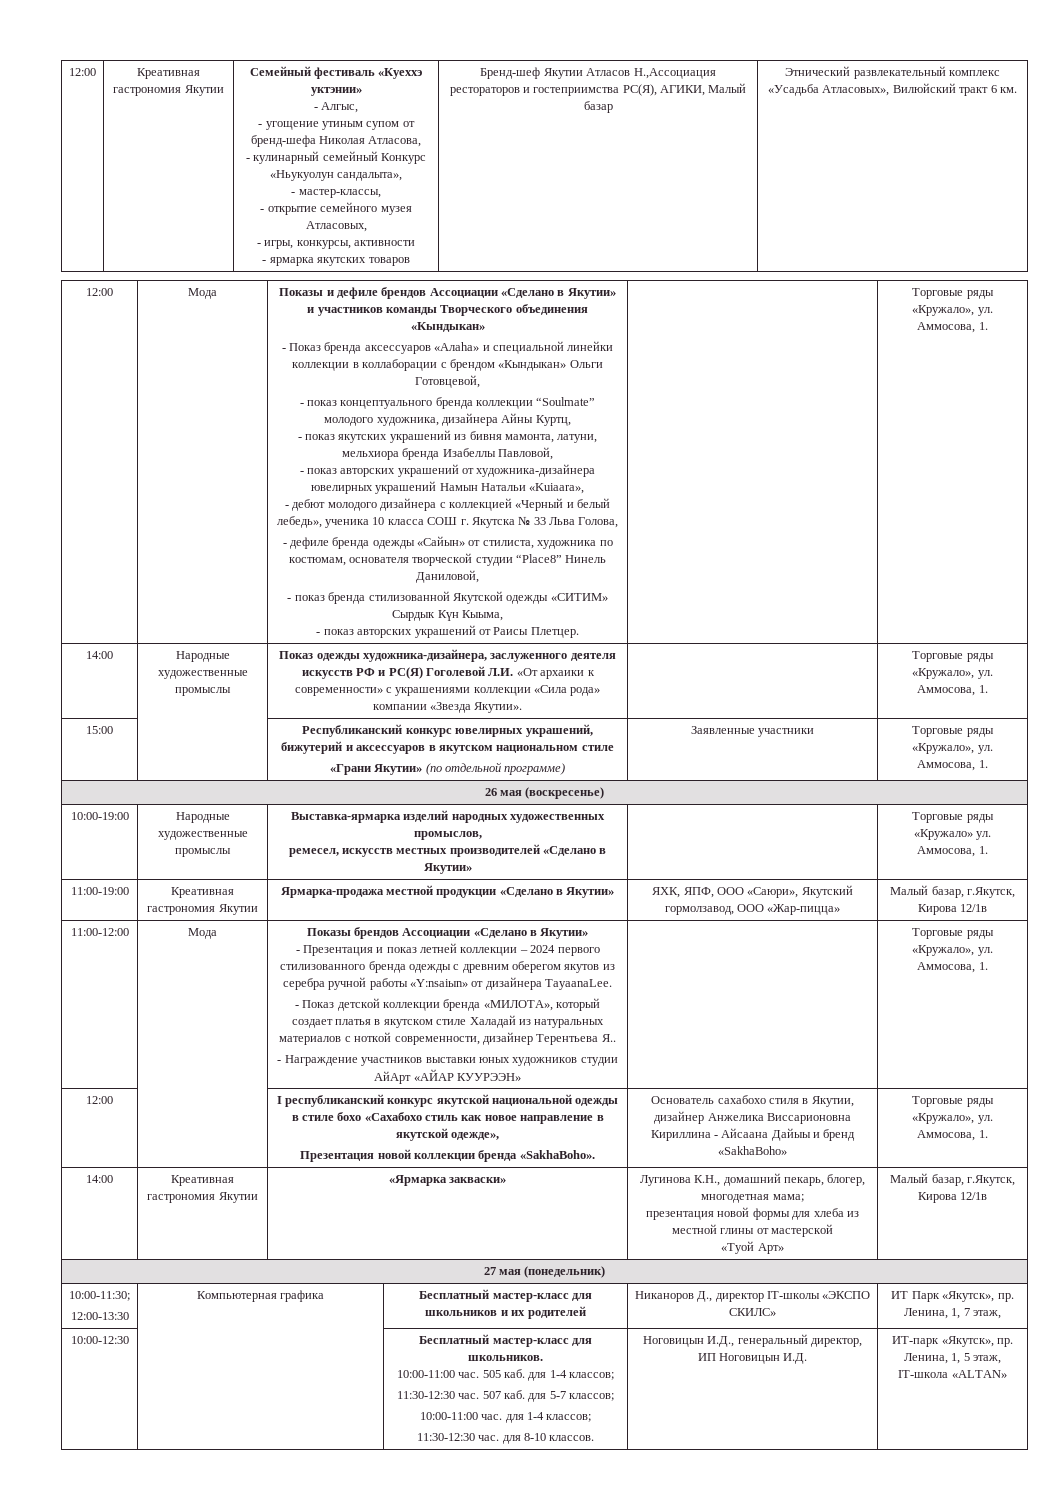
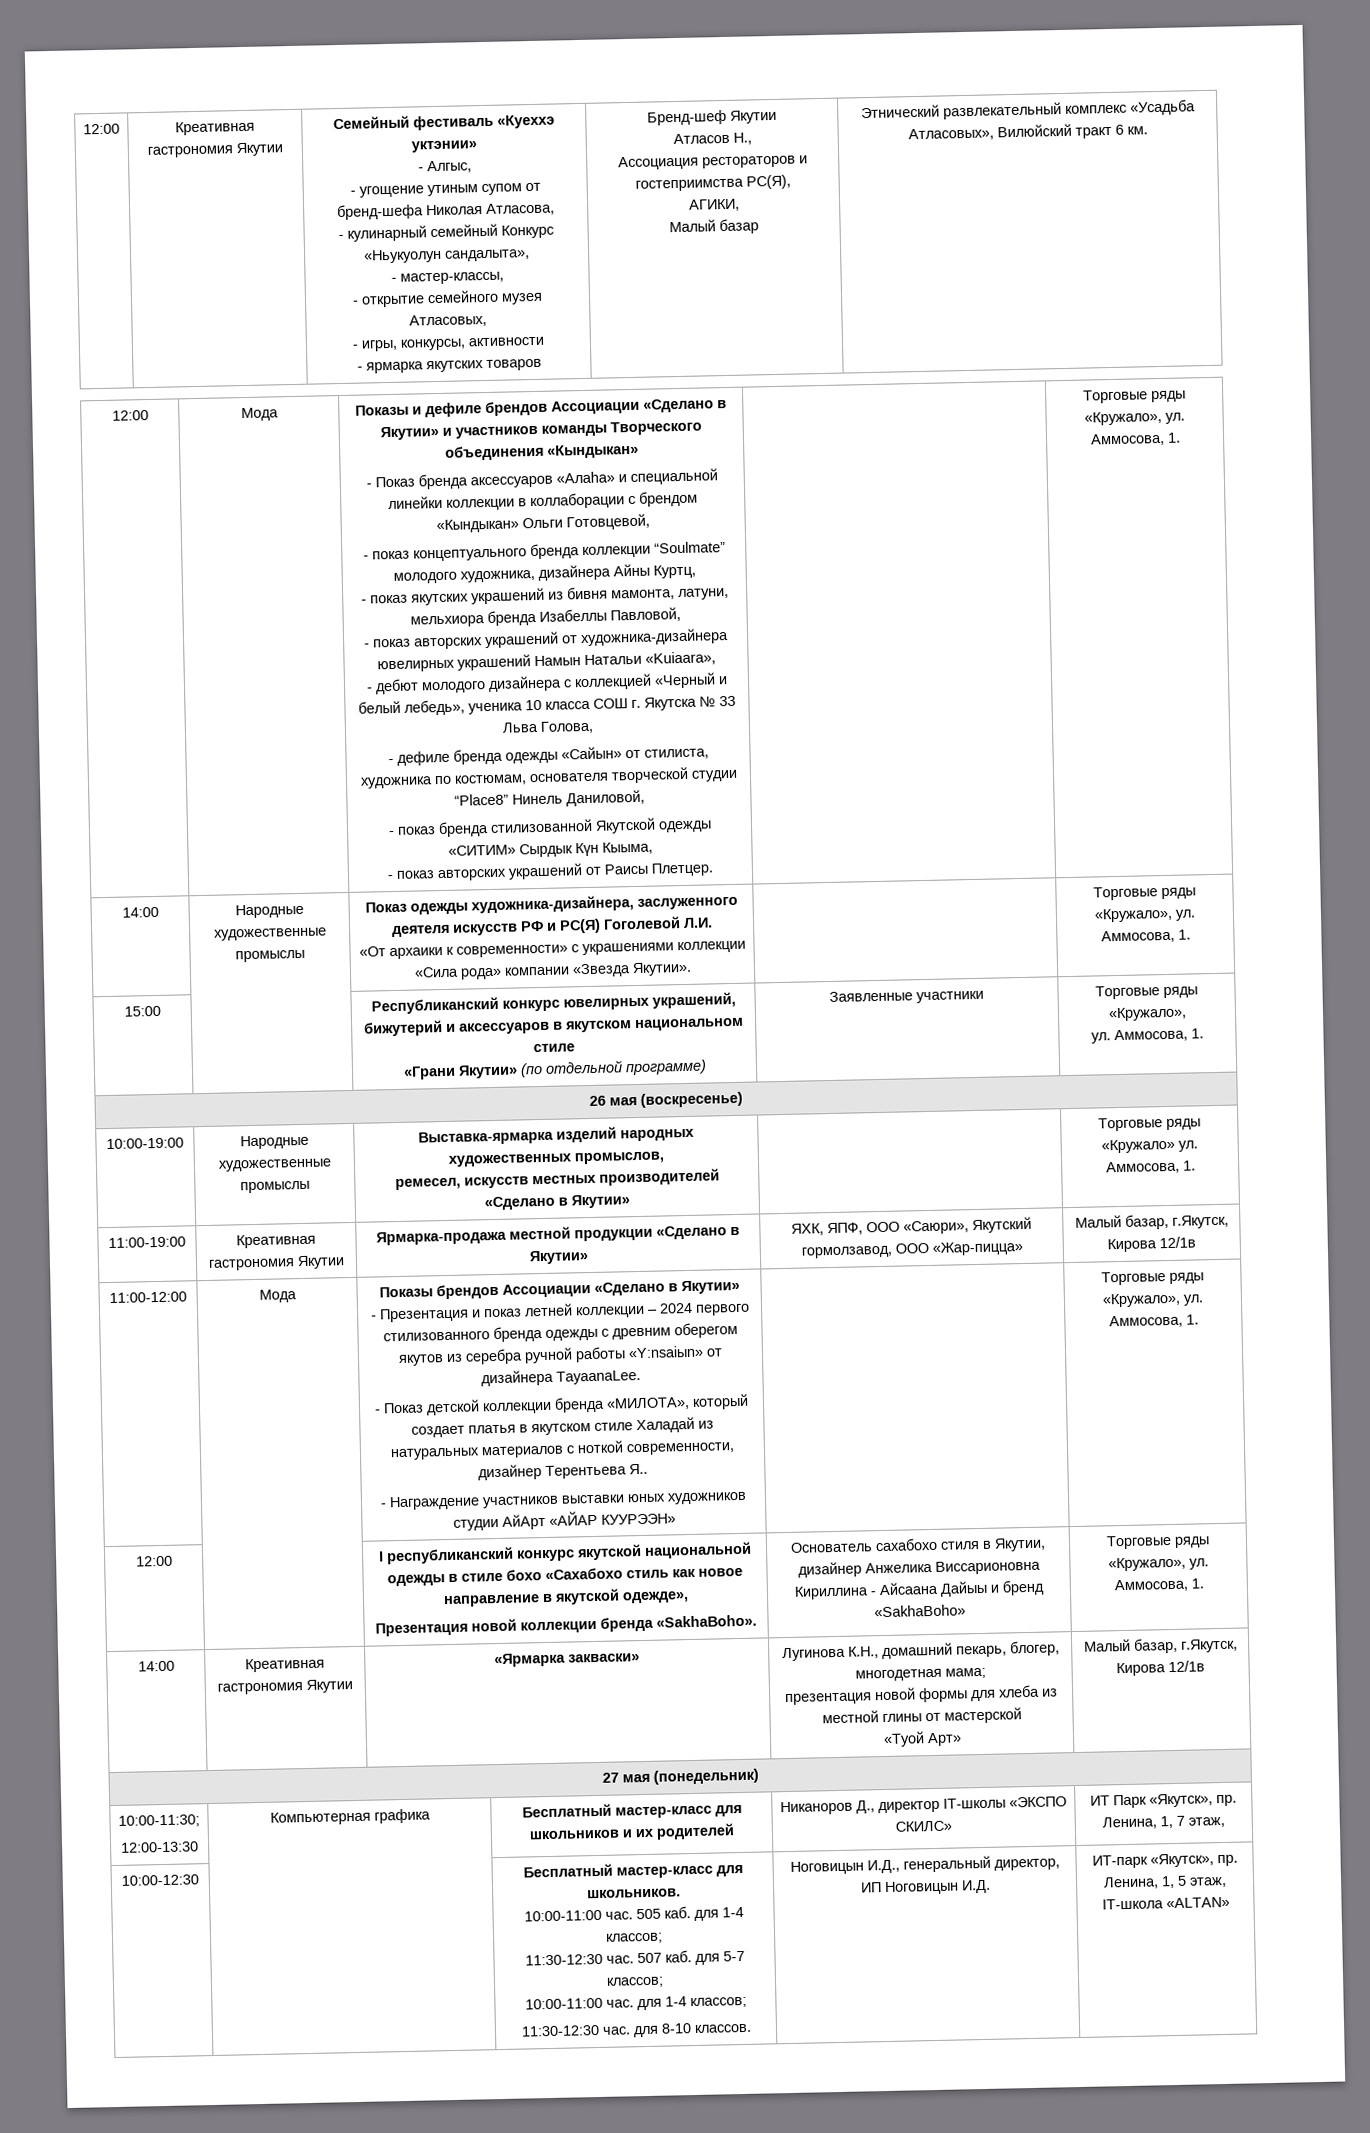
- Бренд-шеф Якутии Атласов Н.,Ассоциация рестораторов и гостеприимства РС(Я), АГИКИ, Малый базар
+ Бренд-шеф Якутии
+ Атласов Н.,
+ Ассоциация рестораторов и гостеприимства РС(Я),
+ АГИКИ,
+ Малый базар
- 14:00 | Народные художественные промыслы | Показ одежды художника-дизайнера, заслуженного деятеля искусств РФ и РС(Я) Гоголевой Л.И. «От архаики к современности» с украшениями коллекции «Сила рода» компании «Звезда Якутии». | | Торговые ряды «Кружало», ул. Аммосова, 1.
+ 14:00 | Народные художественные промыслы | Показ одежды художника-дизайнера, заслуженного деятеля искусств РФ и РС(Я) Гоголевой Л.И.
+ «От архаики к современности» с украшениями коллекции «Сила рода» компании «Звезда Якутии». | | Торговые ряды «Кружало», ул. Аммосова, 1.
  15:00 | | Республиканский конкурс ювелирных украшений, бижутерий и аксессуаров в якутском национальном стиле
- «Грани Якутии» (по отдельной программе) | Заявленные участники | Торговые ряды «Кружало», ул. Аммосова, 1.
+ «Грани Якутии» (по отдельной программе) | Заявленные участники | Торговые ряды «Кружало»,
+ ул. Аммосова, 1.

